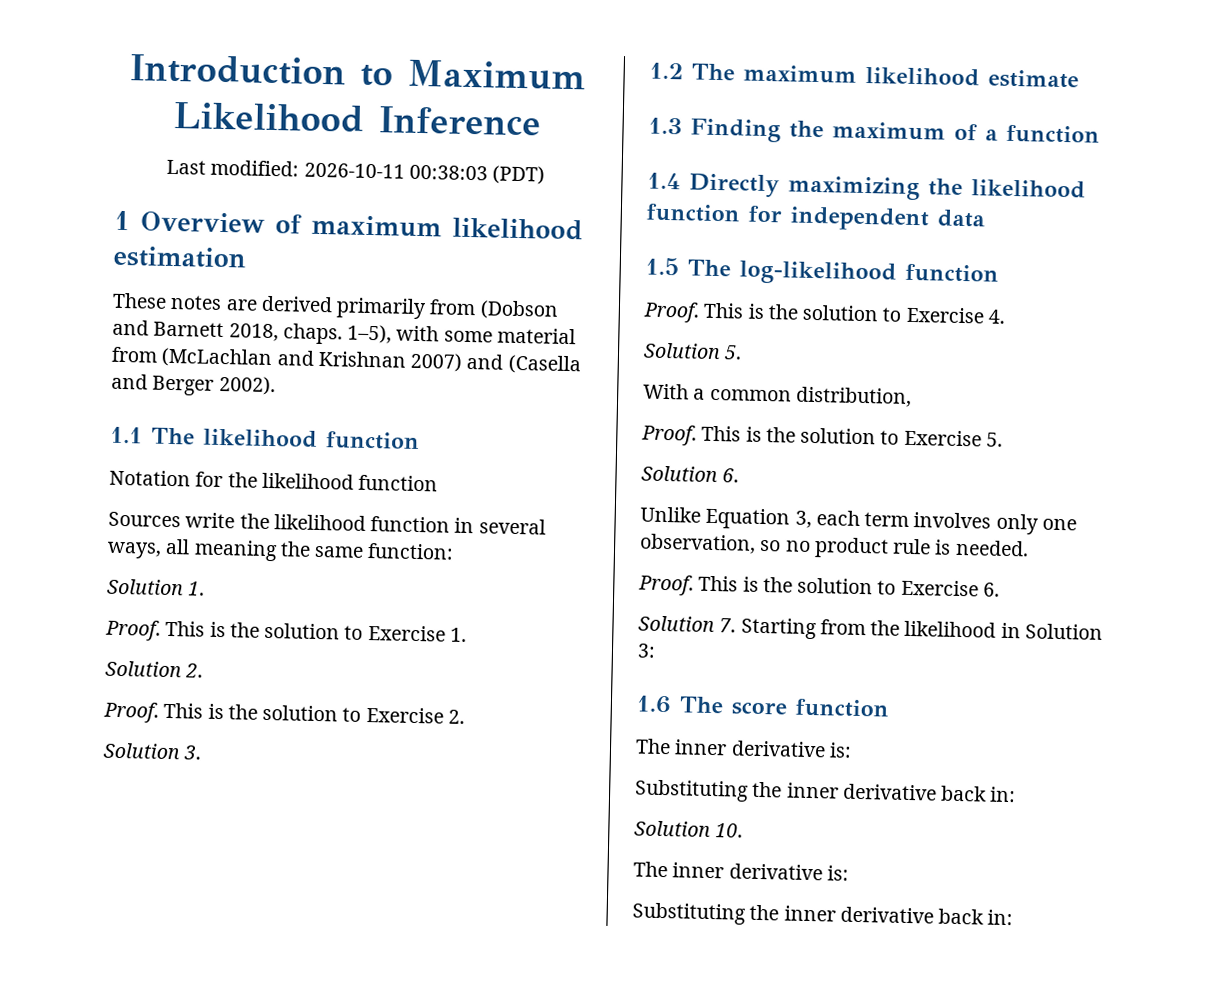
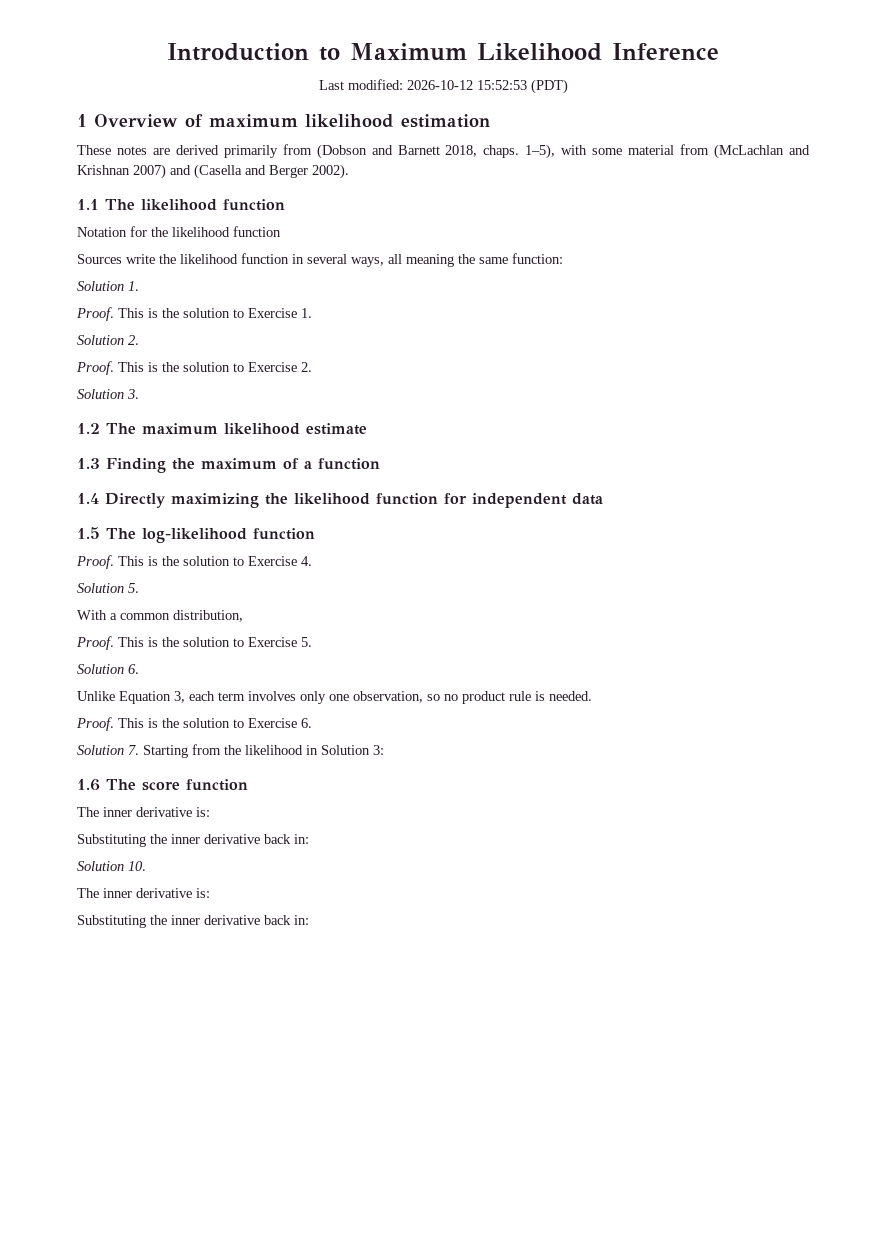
- Last modified: 2026-10-11 00:38:03 (PDT)
+ Last modified: 2026-10-12 15:52:53 (PDT)

